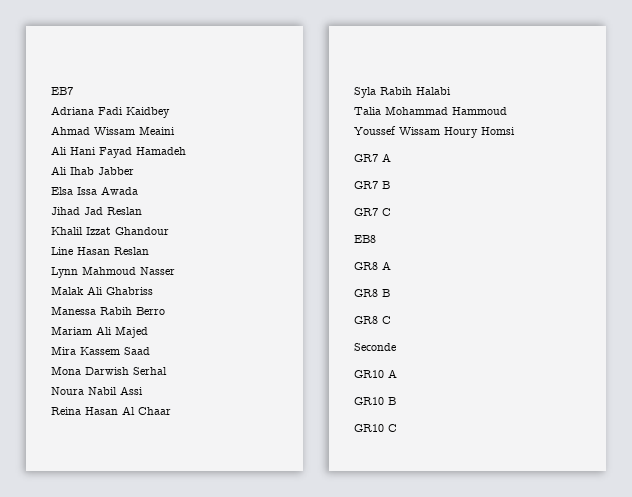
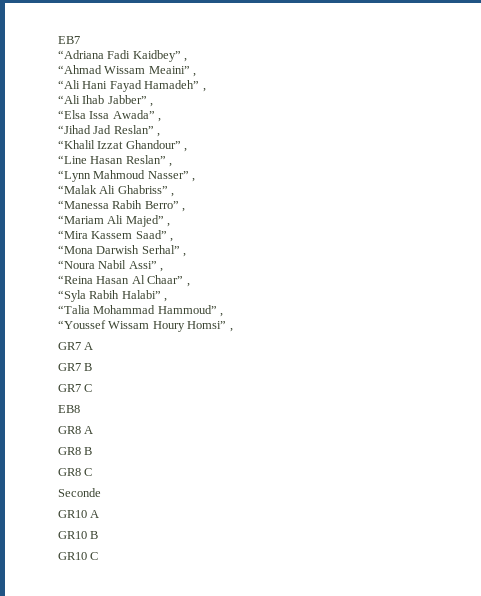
- Adriana Fadi Kaidbey
- Ahmad Wissam Meaini
- Ali Hani Fayad Hamadeh
- Ali Ihab Jabber
- Elsa Issa Awada
- Jihad Jad Reslan
- Khalil Izzat Ghandour
- Line Hasan Reslan
- Lynn Mahmoud Nasser
- Malak Ali Ghabriss
- Manessa Rabih Berro
- Mariam Ali Majed
- Mira Kassem Saad
- Mona Darwish Serhal
- Noura Nabil Assi
- Reina Hasan Al Chaar
- Syla Rabih Halabi
- Talia Mohammad Hammoud
- Youssef Wissam Houry Homsi
+ “Adriana Fadi Kaidbey” ,
+ “Ahmad Wissam Meaini” ,
+ “Ali Hani Fayad Hamadeh” ,
+ “Ali Ihab Jabber” ,
+ “Elsa Issa Awada” ,
+ “Jihad Jad Reslan” ,
+ “Khalil Izzat Ghandour” ,
+ “Line Hasan Reslan” ,
+ “Lynn Mahmoud Nasser” ,
+ “Malak Ali Ghabriss” ,
+ “Manessa Rabih Berro” ,
+ “Mariam Ali Majed” ,
+ “Mira Kassem Saad” ,
+ “Mona Darwish Serhal” ,
+ “Noura Nabil Assi” ,
+ “Reina Hasan Al Chaar” ,
+ “Syla Rabih Halabi” ,
+ “Talia Mohammad Hammoud” ,
+ “Youssef Wissam Houry Homsi” ,

